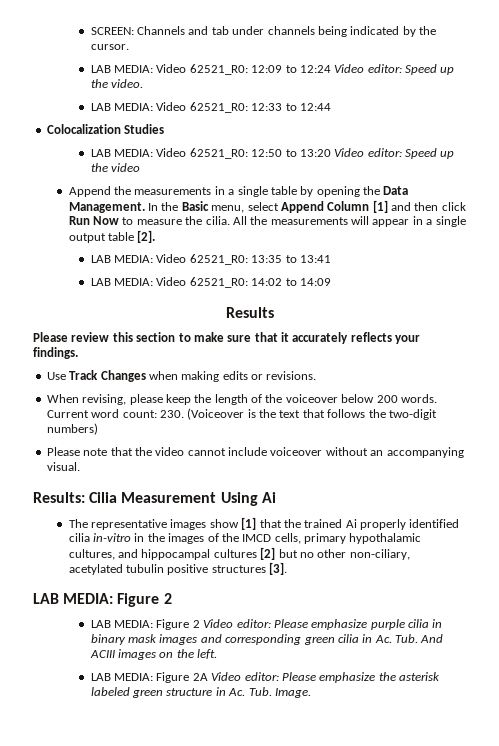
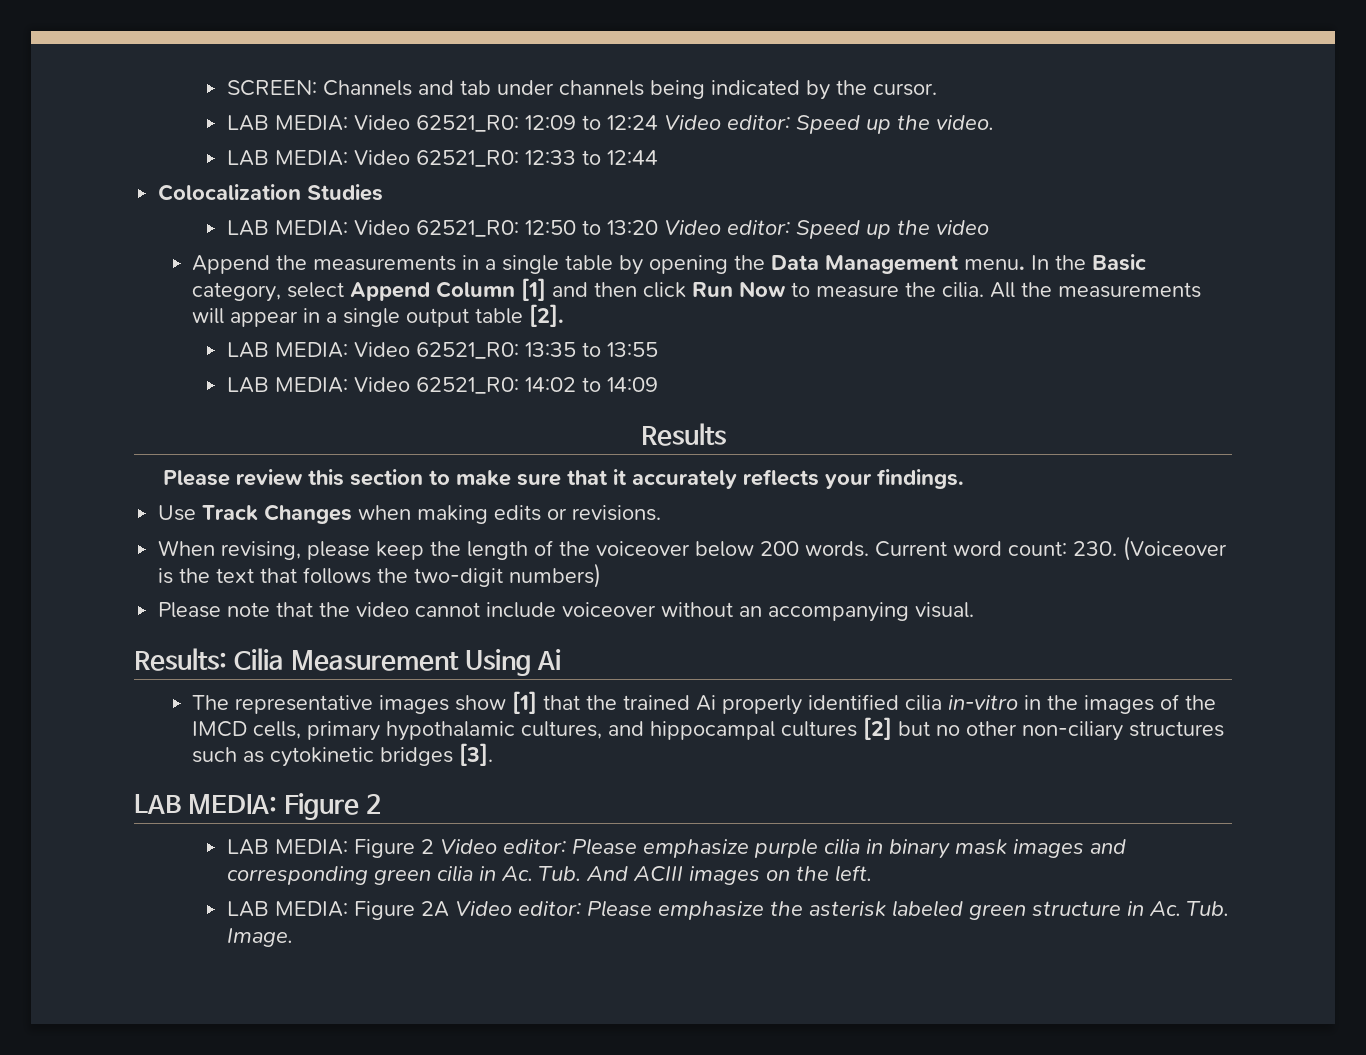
- Append the measurements in a single table by opening the Data Management.
+ Append the measurements in a single table by opening the Data Management menu.
- In the Basic menu, select Append Column [1] and then click Run Now to measure the cilia.
+ In the Basic category, select Append Column [1] and then click Run Now to measure the cilia.
- LAB MEDIA: Video 62521_R0: 13:35 to 13:41
+ LAB MEDIA: Video 62521_R0: 13:35 to 13:55
- The representative images show [1] that the trained Ai properly identified cilia in-vitro in the images of the IMCD cells, primary hypothalamic cultures, and hippocampal cultures [2] but no other non-ciliary, acetylated tubulin positive structures [3].
+ The representative images show [1] that the trained Ai properly identified cilia in-vitro in the images of the IMCD cells, primary hypothalamic cultures, and hippocampal cultures [2] but no other non-ciliary structures such as cytokinetic bridges [3].

